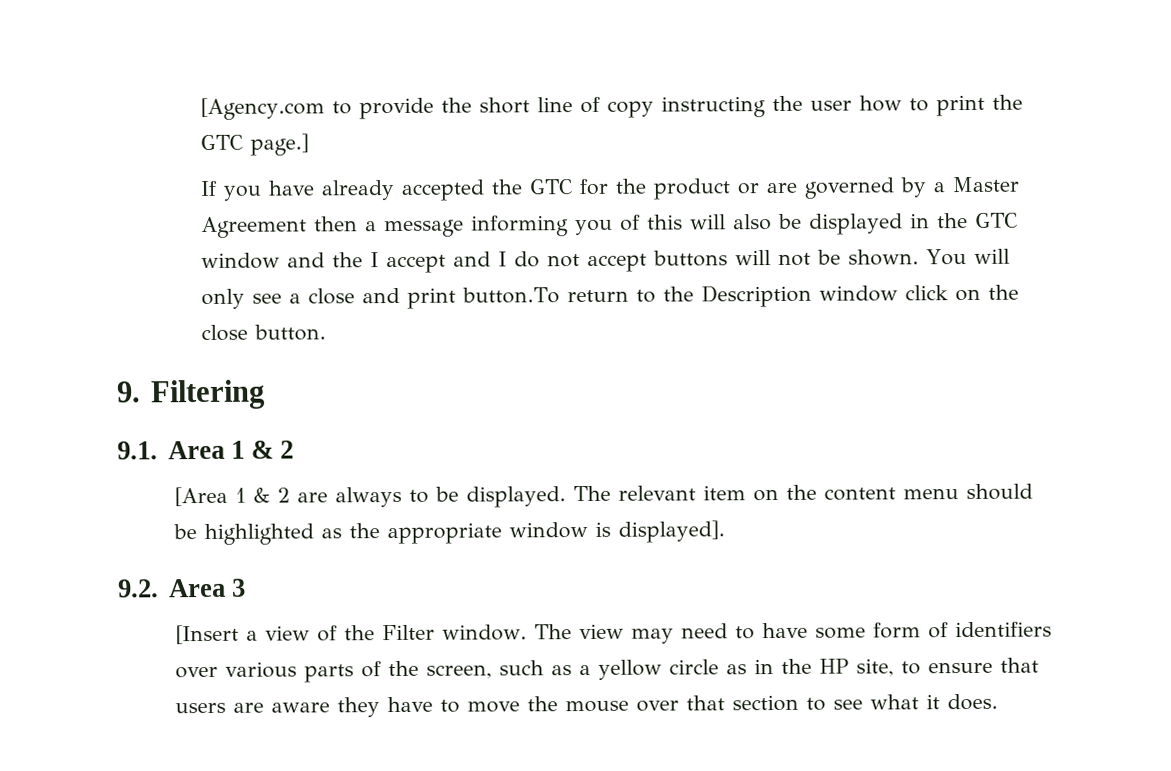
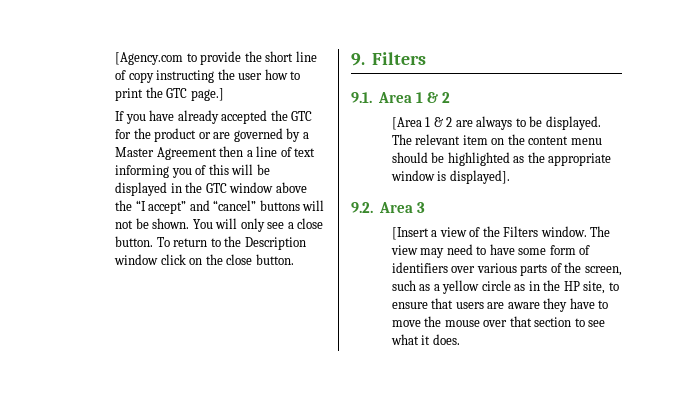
- If you have already accepted the GTC for the product or are governed by a Master Agreement then a message informing you of this will also be displayed in the GTC window and the I accept and I do not accept buttons will not be shown.
+ If you have already accepted the GTC for the product or are governed by a Master Agreement then a line of text informing you of this will be displayed in the GTC window above the “I accept” and “cancel” buttons will not be shown.
- You will only see a close and print button.To return to the Description window click on the close button.
+ You will only see a close button. To return to the Description window click on the close button.
- 9. Filtering
+ 9. Filters
- [Insert a view of the Filter window.
+ [Insert a view of the Filters window.

